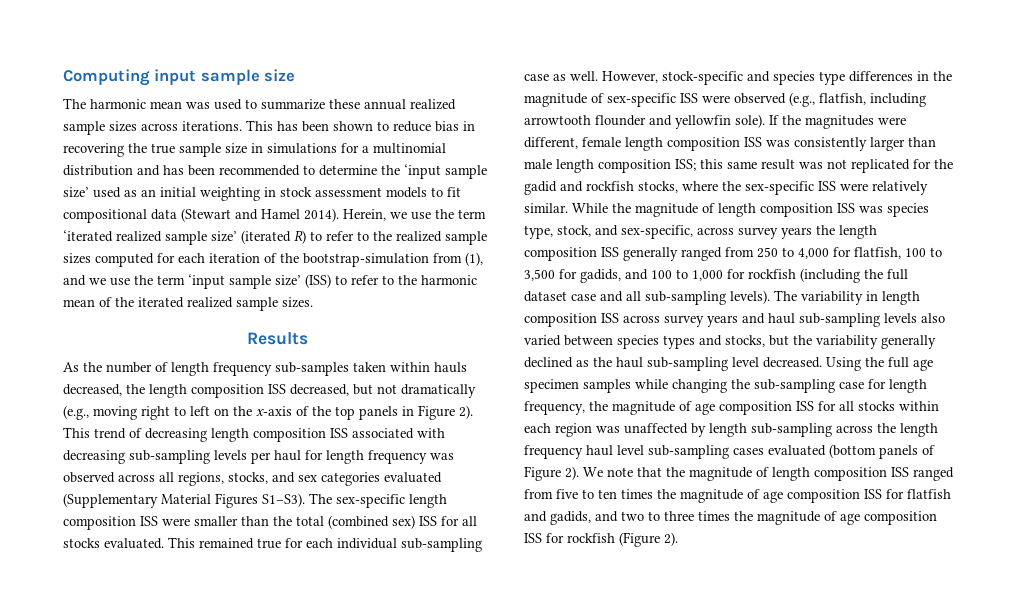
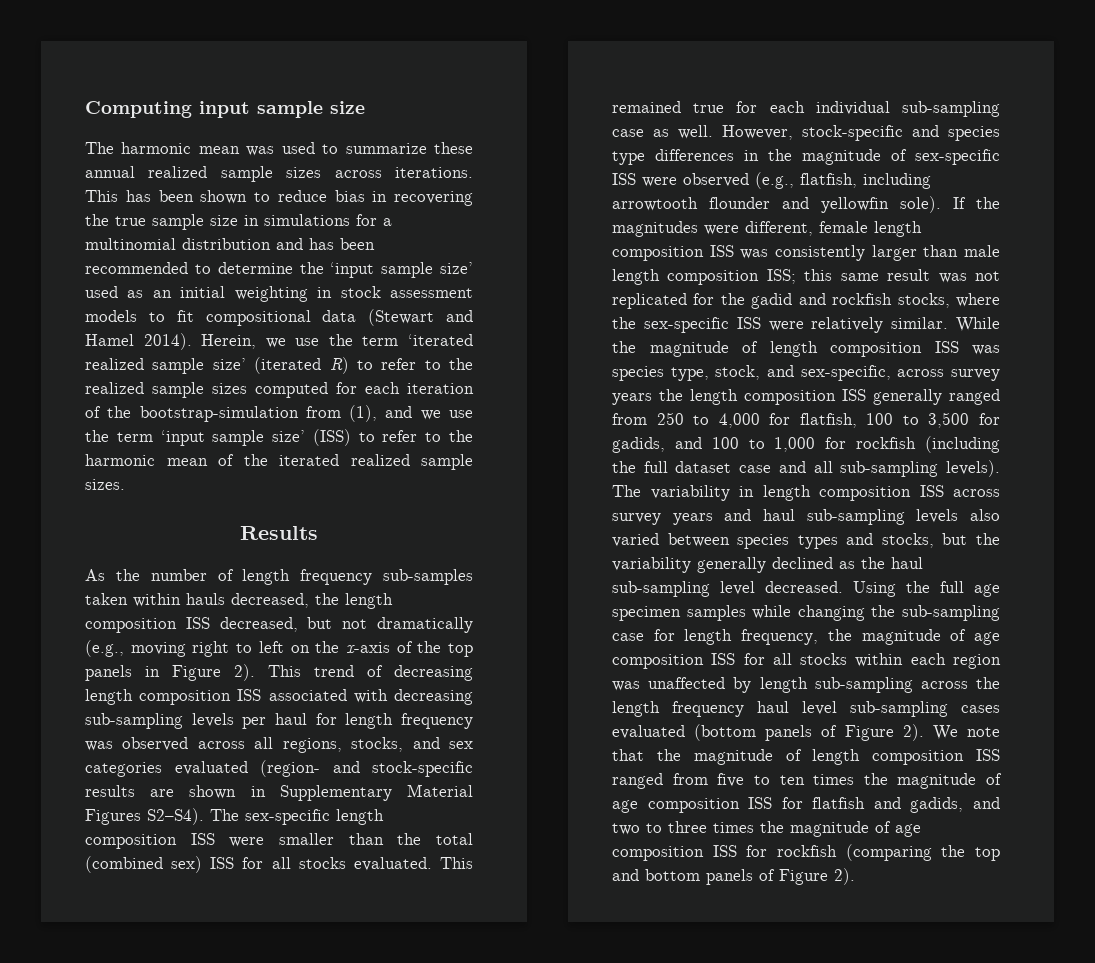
- This trend of decreasing length composition ISS associated with decreasing sub-sampling levels per haul for length frequency was observed across all regions, stocks, and sex categories evaluated (Supplementary Material Figures S1–S3).
+ This trend of decreasing length composition ISS associated with decreasing sub-sampling levels per haul for length frequency was observed across all regions, stocks, and sex categories evaluated (region- and stock-specific results are shown in Supplementary Material Figures S2–S4).
- We note that the magnitude of length composition ISS ranged from five to ten times the magnitude of age composition ISS for flatfish and gadids, and two to three times the magnitude of age composition ISS for rockfish (Figure 2).
+ We note that the magnitude of length composition ISS ranged from five to ten times the magnitude of age composition ISS for flatfish and gadids, and two to three times the magnitude of age composition ISS for rockfish (comparing the top and bottom panels of Figure 2).

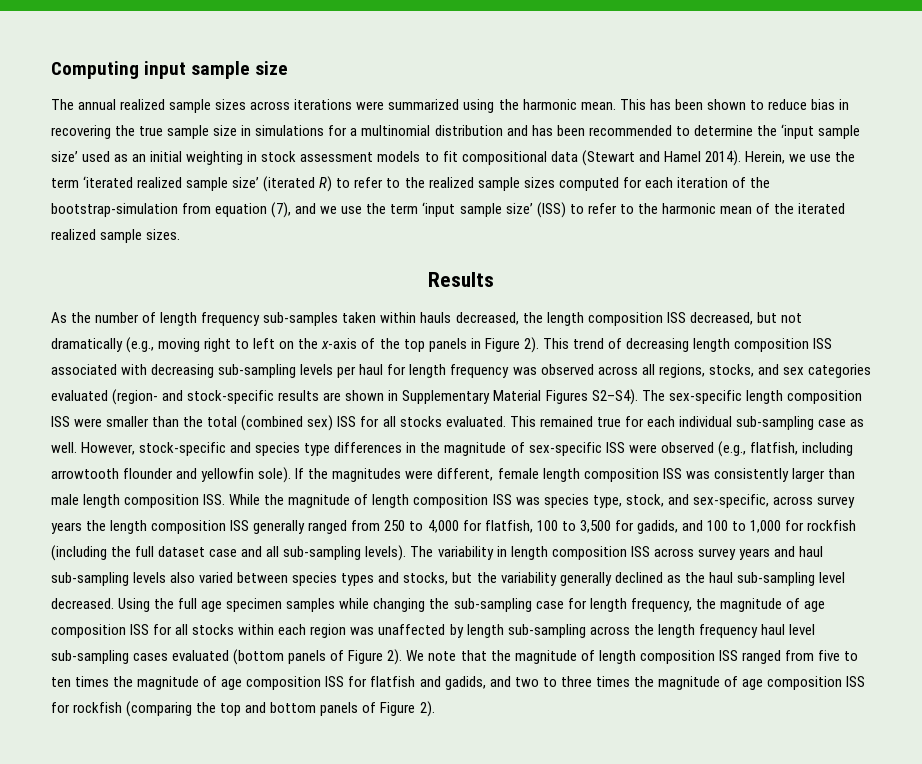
- The harmonic mean was used to summarize these annual realized sample sizes across iterations.
+ The annual realized sample sizes across iterations were summarized using the harmonic mean.
- Herein, we use the term ‘iterated realized sample size’ (iterated R) to refer to the realized sample sizes computed for each iteration of the bootstrap-simulation from (1), and we use the term ‘input sample size’ (ISS) to refer to the harmonic mean of the iterated realized sample sizes.
+ Herein, we use the term ‘iterated realized sample size’ (iterated R) to refer to the realized sample sizes computed for each iteration of the bootstrap-simulation from equation (7), and we use the term ‘input sample size’ (ISS) to refer to the harmonic mean of the iterated realized sample sizes.
- If the magnitudes were different, female length composition ISS was consistently larger than male length composition ISS; this same result was not replicated for the gadid and rockfish stocks, where the sex-specific ISS were relatively similar. While the magnitude of length composition ISS was species type, stock, and sex-specific, across survey years the length composition ISS generally ranged from 250 to 4,000 for flatfish, 100 to 3,500 for gadids, and 100 to 1,000 for rockfish (including the full dataset case and all sub-sampling levels).
+ If the magnitudes were different, female length composition ISS was consistently larger than male length composition ISS. While the magnitude of length composition ISS was species type, stock, and sex-specific, across survey years the length composition ISS generally ranged from 250 to 4,000 for flatfish, 100 to 3,500 for gadids, and 100 to 1,000 for rockfish (including the full dataset case and all sub-sampling levels).

